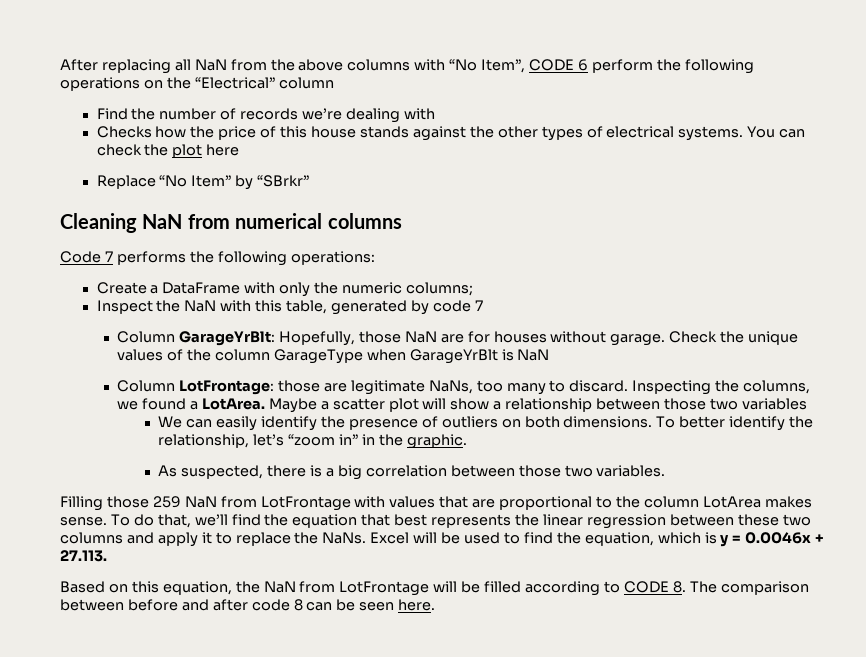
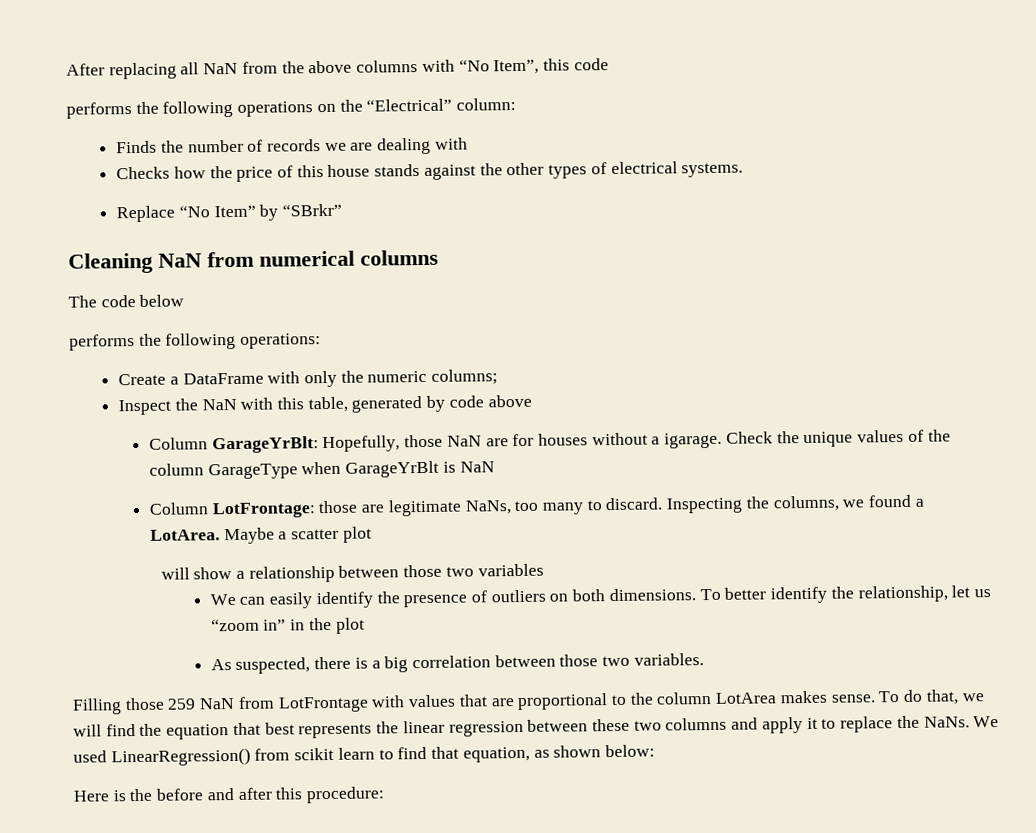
- After replacing all NaN from the above columns with “No Item”, CODE 6 perform the following operations on the “Electrical” column
- Find the number of records we’re dealing with
+ After replacing all NaN from the above columns with “No Item”, this code
+ performs the following operations on the “Electrical” column:
+ Finds the number of records we are dealing with
- You can check the plot here
- Code 7 performs the following operations:
+ The code below
+ performs the following operations:
- Inspect the NaN with this table, generated by code 7
+ Inspect the NaN with this table, generated by code above
- Column GarageYrBlt: Hopefully, those NaN are for houses without garage.
+ Column GarageYrBlt: Hopefully, those NaN are for houses without a igarage.
- Maybe a scatter plot will show a relationship between those two variables
+ Maybe a scatter plot
+ will show a relationship between those two variables
- To better identify the relationship, let’s “zoom in” in the graphic.
+ To better identify the relationship, let us “zoom in” in the plot
- To do that, we’ll find the equation that best represents the linear regression between these two columns and apply it to replace the NaNs.
+ To do that, we will find the equation that best represents the linear regression between these two columns and apply it to replace the NaNs.
- Excel will be used to find the equation, which is y = 0.0046x + 27.113.
- Based on this equation, the NaN from LotFrontage will be filled according to CODE 8. The comparison between before and after code 8 can be seen here.
+ We used LinearRegression() from scikit learn to find that equation, as shown below:
+ Here is the before and after this procedure:

